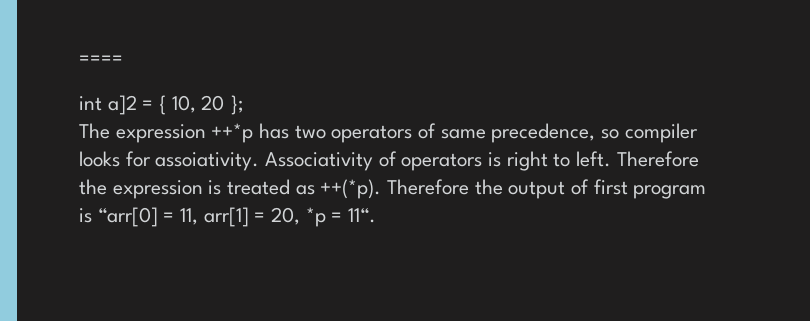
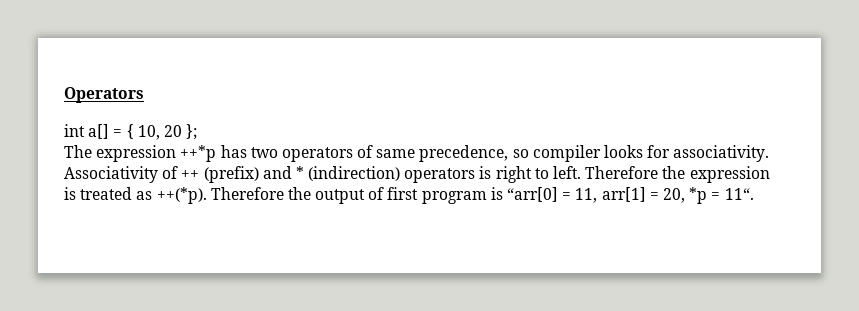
- ====
+ Operators
- int a]2 = { 10, 20 };
+ int a[] = { 10, 20 };
- The expression ++*p has two operators of same precedence, so compiler looks for assoiativity.
+ The expression ++*p has two operators of same precedence, so compiler looks for associativity.
- Associativity of operators is right to left.
+ Associativity of ++ (prefix) and * (indirection) operators is right to left.

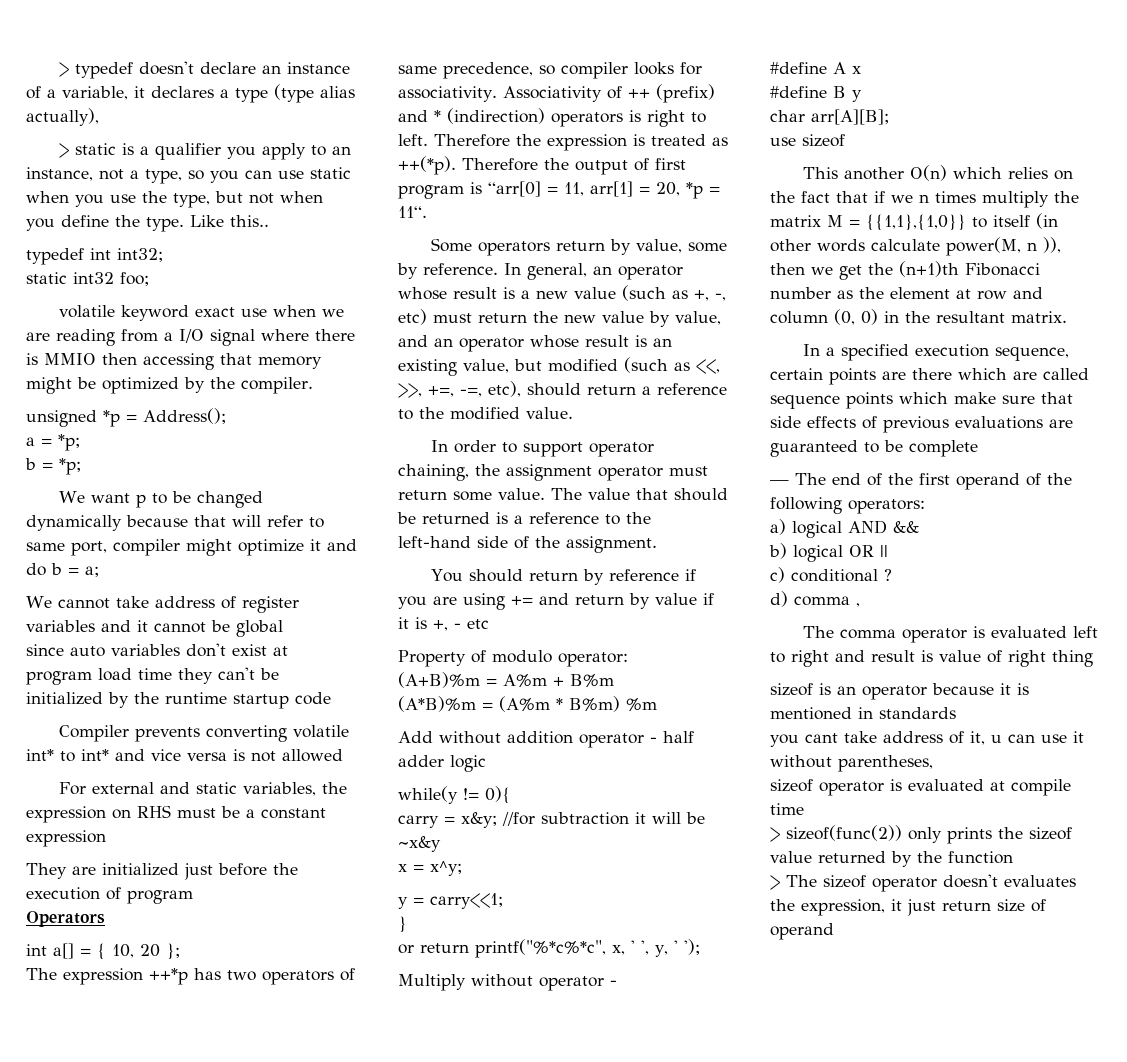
+ > typedef doesn't declare an instance of a variable, it declares a type (type alias actually),
+ > static is a qualifier you apply to an instance, not a type, so you can use static when you use the type, but not when you define the type. Like this..
+ typedef int int32;
+ static int32 foo;
+ volatile keyword exact use when we are reading from a I/O signal where there is MMIO then accessing that memory might be optimized by the compiler.
+ unsigned *p = Address();
+ a = *p;
+ b = *p;
+ We want p to be changed dynamically because that will refer to same port, compiler might optimize it and do b = a;
+ We cannot take address of register variables and it cannot be global
+ since auto variables don't exist at program load time they can't be initialized by the runtime startup code
+ Compiler prevents converting volatile int* to int* and vice versa is not allowed
+ For external and static variables, the expression on RHS must be a constant expression
+ They are initialized just before the execution of program
+ Some operators return by value, some by reference. In general, an operator whose result is a new value (such as +, -, etc) must return the new value by value, and an operator whose result is an existing value, but modified (such as <<, >>, +=, -=, etc), should return a reference to the modified value.
+ In order to support operator chaining, the assignment operator must return some value. The value that should be returned is a reference to the left-hand side of the assignment.
+ You should return by reference if you are using += and return by value if it is +, - etc
+ Property of modulo operator:
+ (A+B)%m = A%m + B%m
+ (A*B)%m = (A%m * B%m) %m
+ Add without addition operator - half adder logic
+ while(y != 0){
+ carry = x&y; //for subtraction it will be ~x&y
+ x = x^y;
+ y = carry<<1;
+ }
+ or return printf("%*c%*c", x, ' ', y, ' ');
+ Multiply without operator -
+ #define A x
+ #define B y
+ char arr[A][B];
+ use sizeof
+ This another O(n) which relies on the fact that if we n times multiply the matrix M = {{1,1},{1,0}} to itself (in other words calculate power(M, n )), then we get the (n+1)th Fibonacci number as the element at row and column (0, 0) in the resultant matrix.
+ In a specified execution sequence, certain points are there which are called sequence points which make sure that side effects of previous evaluations are guaranteed to be complete
+ — The end of the first operand of the following operators:
+ a) logical AND &&
+ b) logical OR ||
+ c) conditional ?
+ d) comma ,
+ The comma operator is evaluated left to right and result is value of right thing
+ sizeof is an operator because it is mentioned in standards
+ you cant take address of it, u can use it without parentheses,
+ sizeof operator is evaluated at compile time
+ > sizeof(func(2)) only prints the sizeof value returned by the function
+ > The sizeof operator doesn't evaluates the expression, it just return size of operand

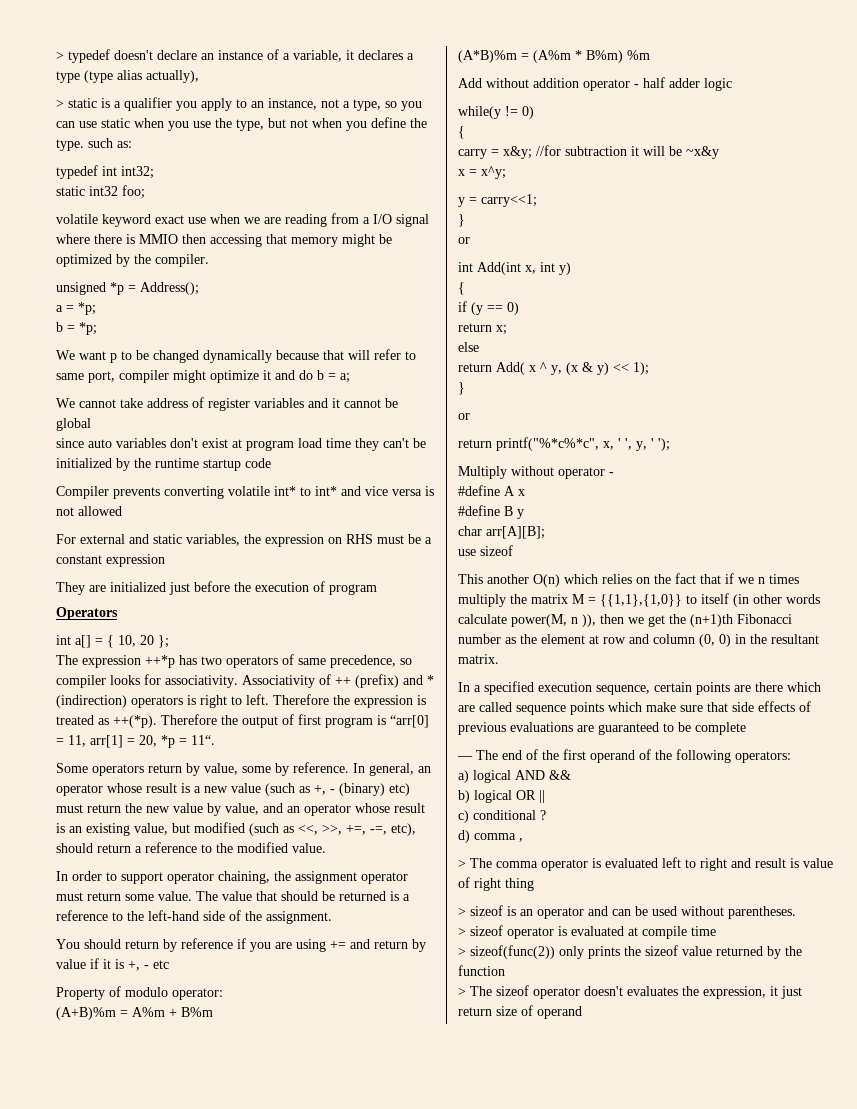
- > static is a qualifier you apply to an instance, not a type, so you can use static when you use the type, but not when you define the type. Like this..
+ > static is a qualifier you apply to an instance, not a type, so you can use static when you use the type, but not when you define the type. such as:
- In general, an operator whose result is a new value (such as +, -, etc) must return the new value by value, and an operator whose result is an existing value, but modified (such as <<, >>, +=, -=, etc), should return a reference to the modified value.
+ In general, an operator whose result is a new value (such as +, - (binary) etc) must return the new value by value, and an operator whose result is an existing value, but modified (such as <<, >>, +=, -=, etc), should return a reference to the modified value.
- while(y != 0){
+ while(y != 0)
+ {
  y = carry<<1;
  }
- or return printf("%*c%*c", x, ' ', y, ' ');
+ or
+ int Add(int x, int y)
+ {
+ if (y == 0)
+ return x;
+ else
+ return Add( x ^ y, (x & y) << 1);
+ }
+ or
+ return printf("%*c%*c", x, ' ', y, ' ');
- The comma operator is evaluated left to right and result is value of right thing
+ > The comma operator is evaluated left to right and result is value of right thing
- sizeof is an operator because it is mentioned in standards
- you cant take address of it, u can use it without parentheses,
- sizeof operator is evaluated at compile time
+ > sizeof is an operator and can be used without parentheses.
+ > sizeof operator is evaluated at compile time

